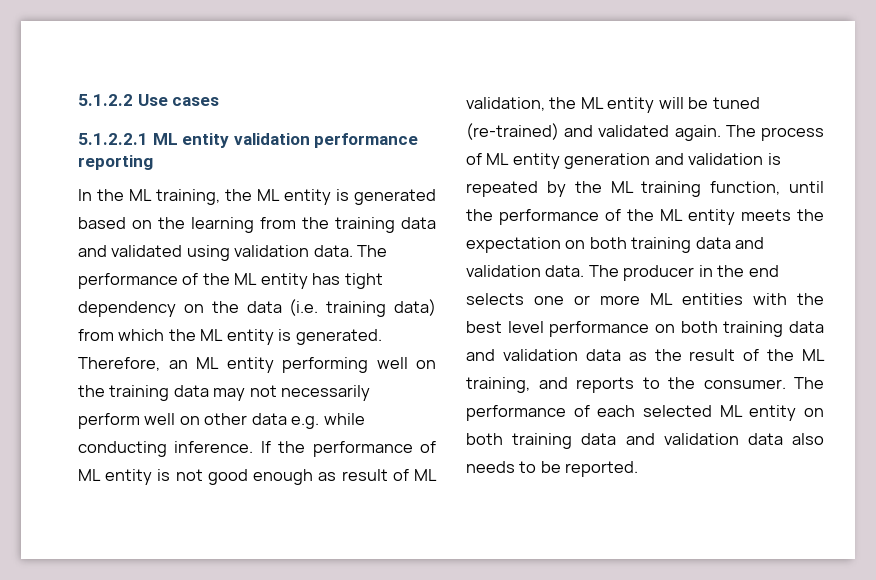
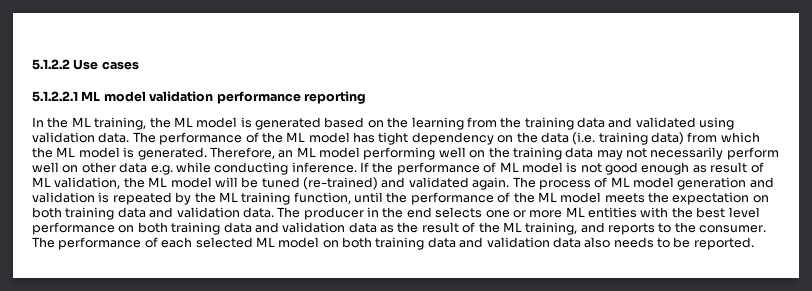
- 5.1.2.2.1 ML entity validation performance reporting
+ 5.1.2.2.1 ML model validation performance reporting
- In the ML training, the ML entity is generated based on the learning from the training data and validated using validation data.
+ In the ML training, the ML model is generated based on the learning from the training data and validated using validation data.
- The performance of the ML entity has tight dependency on the data (i.e. training data) from which the ML entity is generated.
+ The performance of the ML model has tight dependency on the data (i.e. training data) from which the ML model is generated.
- Therefore, an ML entity performing well on the training data may not necessarily perform well on other data e.g. while conducting inference.
+ Therefore, an ML model performing well on the training data may not necessarily perform well on other data e.g. while conducting inference.
- If the performance of ML entity is not good enough as result of ML validation, the ML entity will be tuned (re-trained) and validated again.
+ If the performance of ML model is not good enough as result of ML validation, the ML model will be tuned (re-trained) and validated again.
- The process of ML entity generation and validation is repeated by the ML training function, until the performance of the ML entity meets the expectation on both training data and validation data.
+ The process of ML model generation and validation is repeated by the ML training function, until the performance of the ML model meets the expectation on both training data and validation data.
- The performance of each selected ML entity on both training data and validation data also needs to be reported.
+ The performance of each selected ML model on both training data and validation data also needs to be reported.

